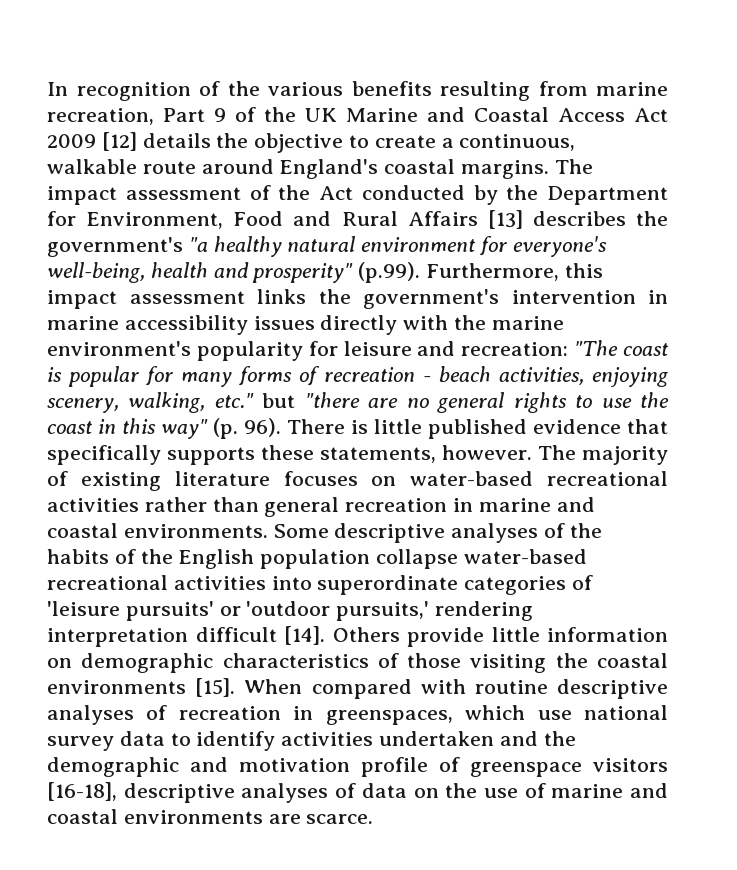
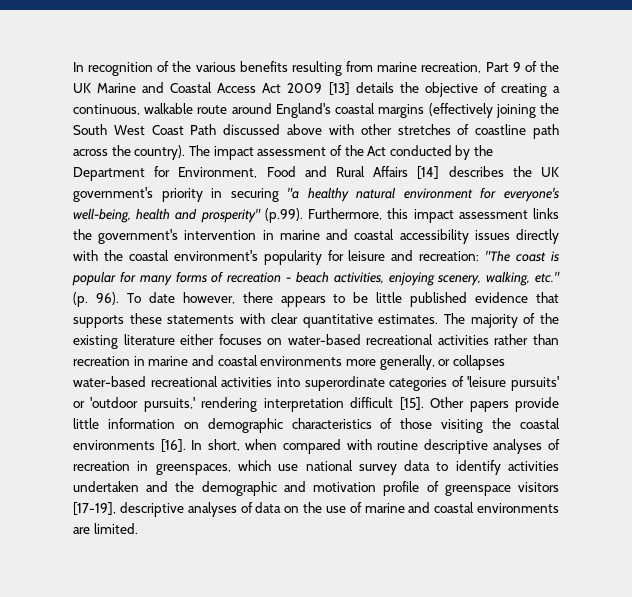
- In recognition of the various benefits resulting from marine recreation, Part 9 of the UK Marine and Coastal Access Act 2009 [12] details the objective to create a continuous, walkable route around England's coastal margins.
+ In recognition of the various benefits resulting from marine recreation, Part 9 of the UK Marine and Coastal Access Act 2009 [13] details the objective of creating a continuous, walkable route around England's coastal margins (effectively joining the South West Coast Path discussed above with other stretches of coastline path across the country).
- The impact assessment of the Act conducted by the Department for Environment, Food and Rural Affairs [13] describes the government's "a healthy natural environment for everyone's well-being, health and prosperity" (p.99). Furthermore, this impact assessment links the government's intervention in marine accessibility issues directly with the marine environment's popularity for leisure and recreation:
+ The impact assessment of the Act conducted by the Department for Environment, Food and Rural Affairs [14] describes the UK government's priority in securing "a healthy natural environment for everyone's well-being, health and prosperity" (p.99). Furthermore, this impact assessment links the government's intervention in marine and coastal accessibility issues directly with the coastal environment's popularity for leisure and recreation:
- "The coast is popular for many forms of recreation - beach activities, enjoying scenery, walking, etc." but "there are no general rights to use the coast in this way" (p. 96). There is little published evidence that specifically supports these statements, however.
+ "The coast is popular for many forms of recreation - beach activities, enjoying scenery, walking, etc." (p. 96). To date however, there appears to be little published evidence that supports these statements with clear quantitative estimates.
- The majority of existing literature focuses on water-based recreational activities rather than general recreation in marine and coastal environments. Some descriptive analyses of the habits of the English population collapse water-based recreational activities into superordinate categories of 'leisure pursuits' or 'outdoor pursuits,' rendering interpretation difficult [14]. Others provide little information on demographic characteristics of those visiting the coastal environments [15]. When compared with routine descriptive analyses of recreation in greenspaces, which use national survey data to identify activities undertaken and the demographic and motivation profile of greenspace visitors [16-18], descriptive analyses of data on the use of marine and coastal environments are scarce.
+ The majority of the existing literature either focuses on water-based recreational activities rather than recreation in marine and coastal environments more generally, or collapses water-based recreational activities into superordinate categories of 'leisure pursuits' or 'outdoor pursuits,' rendering interpretation difficult [15]. Other papers provide little information on demographic characteristics of those visiting the coastal environments [16]. In short, when compared with routine descriptive analyses of recreation in greenspaces, which use national survey data to identify activities undertaken and the demographic and motivation profile of greenspace visitors [17-19], descriptive analyses of data on the use of marine and coastal environments are limited.

